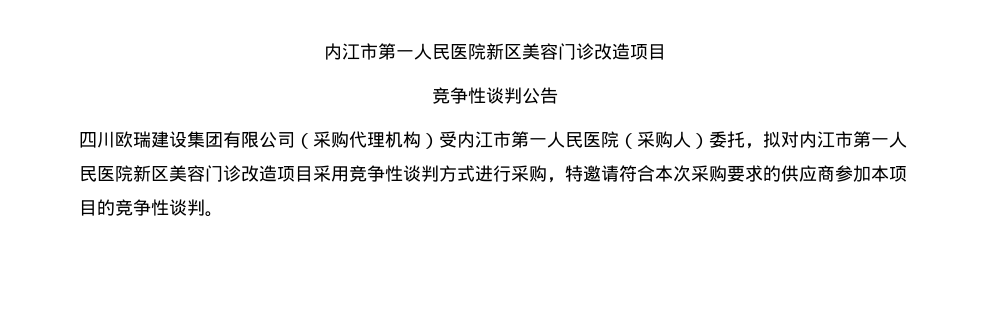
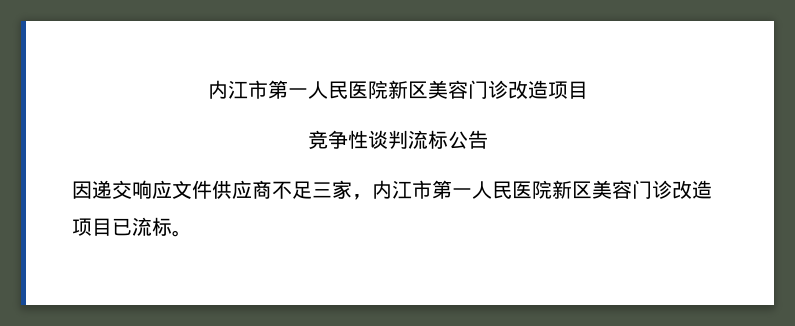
- 竞争性谈判公告
+ 竞争性谈判流标公告
- 四川欧瑞建设集团有限公司（采购代理机构）受内江市第一人民医院（采购人）委托，拟对内江市第一人民医院新区美容门诊改造项目采用竞争性谈判方式进行采购，特邀请符合本次采购要求的供应商参加本项目的竞争性谈判。
+ 因递交响应文件供应商不足三家，内江市第一人民医院新区美容门诊改造项目已流标。

